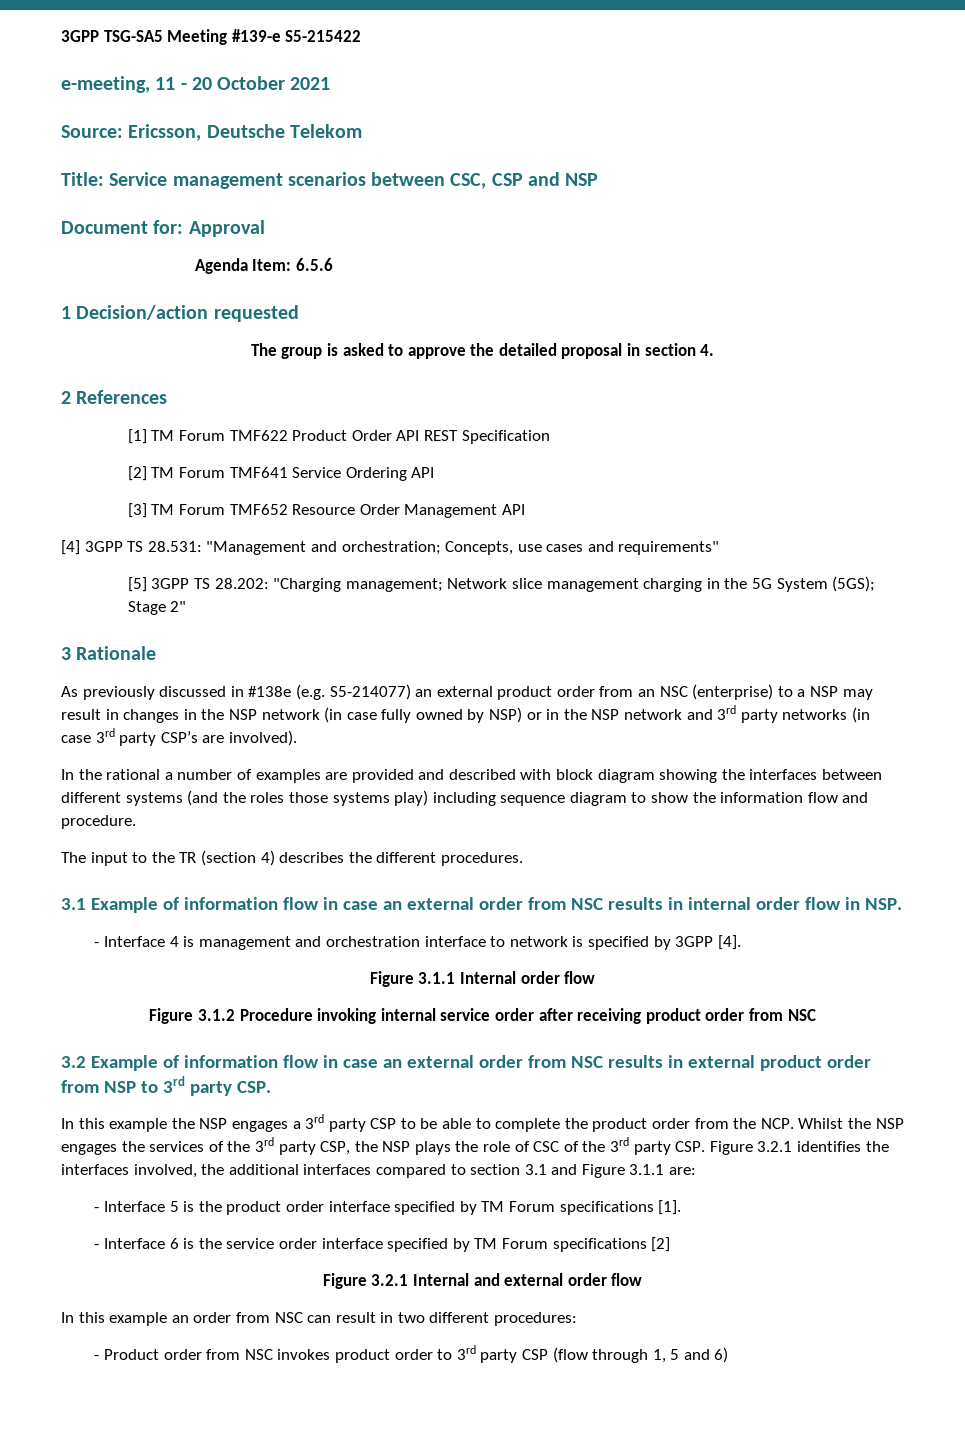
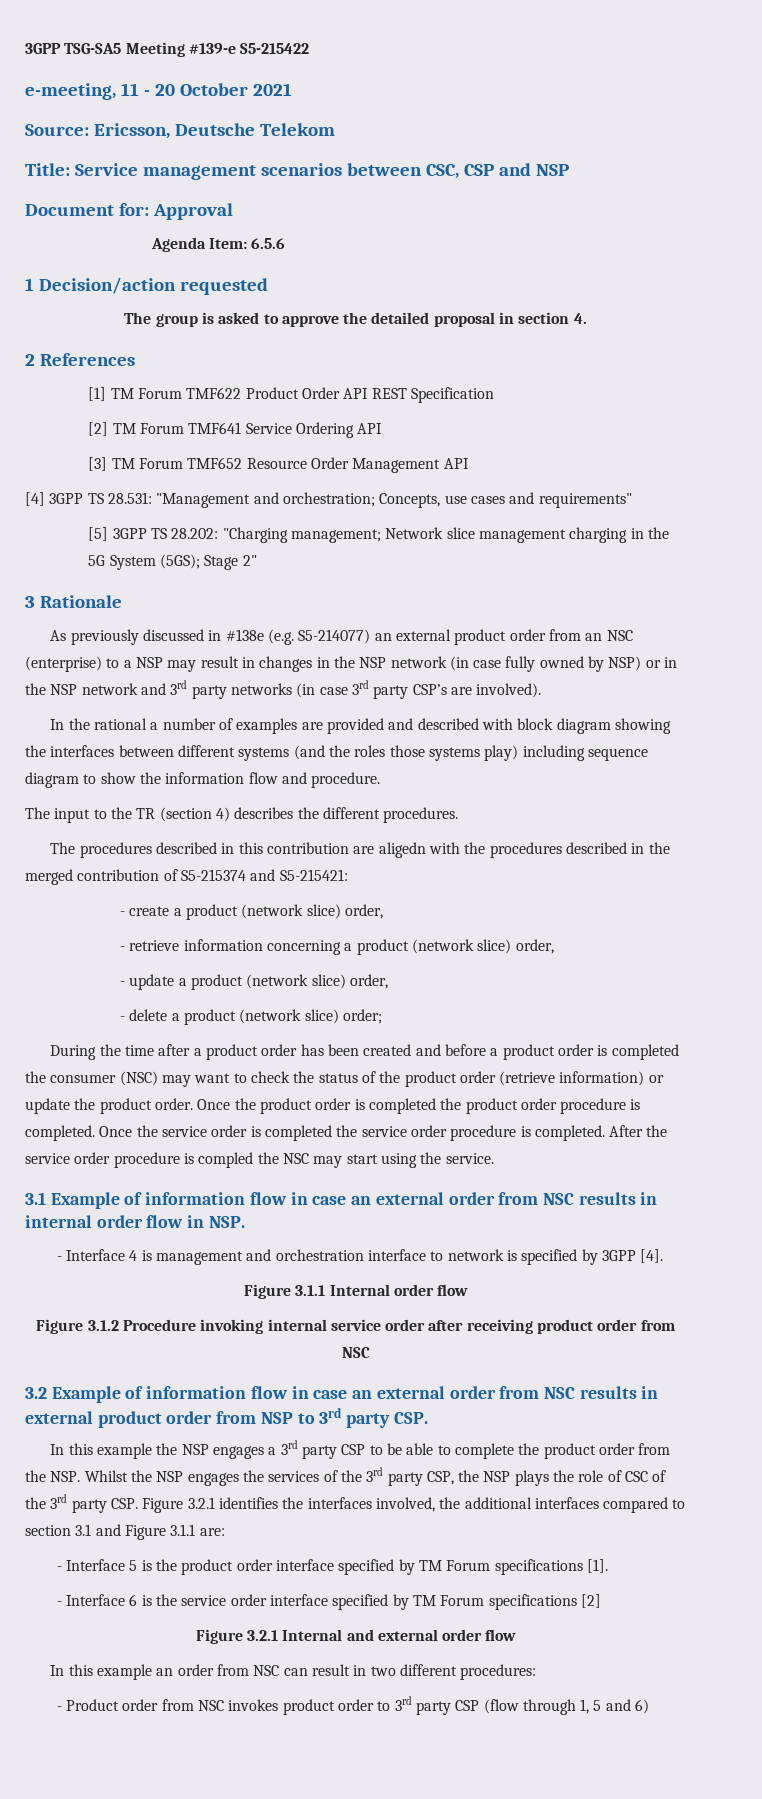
+ The procedures described in this contribution are aligedn with the procedures described in the merged contribution of S5-215374 and S5-215421:
+ - create a product (network slice) order,
+ - retrieve information concerning a product (network slice) order,
+ - update a product (network slice) order,
+ - delete a product (network slice) order;
+ During the time after a product order has been created and before a product order is completed the consumer (NSC) may want to check the status of the product order (retrieve information) or update the product order. Once the product order is completed the product order procedure is completed. Once the service order is completed the service order procedure is completed. After the service order procedure is compled the NSC may start using the service.
- In this example the NSP engages a 3rd party CSP to be able to complete the product order from the NCP. Whilst the NSP engages the services of the 3rd party CSP, the NSP plays the role of CSC of the 3rd party CSP. Figure 3.2.1 identifies the interfaces involved, the additional interfaces compared to section 3.1 and Figure 3.1.1 are:
+ In this example the NSP engages a 3rd party CSP to be able to complete the product order from the NSP. Whilst the NSP engages the services of the 3rd party CSP, the NSP plays the role of CSC of the 3rd party CSP. Figure 3.2.1 identifies the interfaces involved, the additional interfaces compared to section 3.1 and Figure 3.1.1 are:

